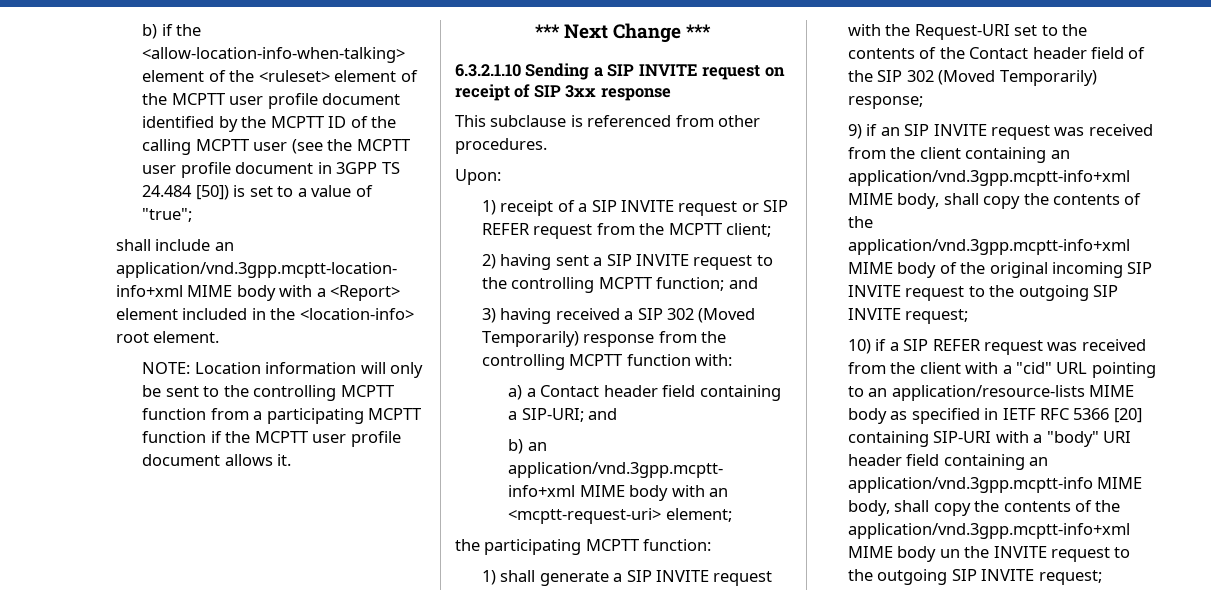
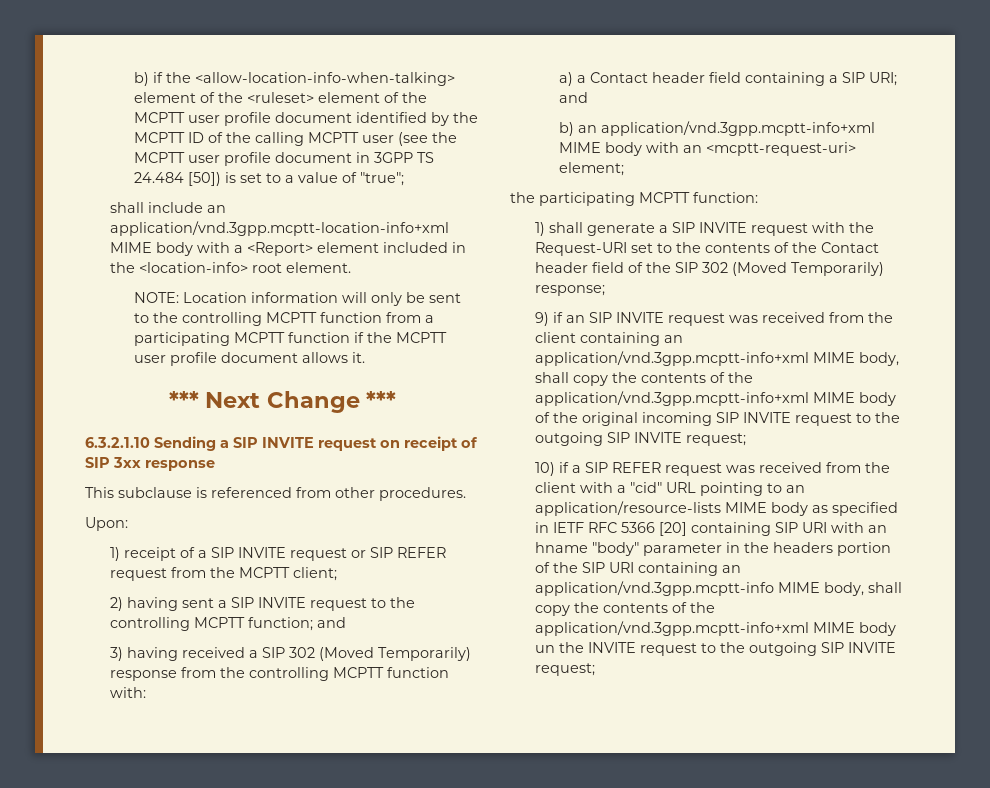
- a) a Contact header field containing a SIP-URI; and
+ a) a Contact header field containing a SIP URI; and
- 10) if a SIP REFER request was received from the client with a "cid" URL pointing to an application/resource-lists MIME body as specified in IETF RFC 5366 [20] containing SIP-URI with a "body" URI header field containing an application/vnd.3gpp.mcptt-info MIME body, shall copy the contents of the application/vnd.3gpp.mcptt-info+xml MIME body un the INVITE request to the outgoing SIP INVITE request;
+ 10) if a SIP REFER request was received from the client with a "cid" URL pointing to an application/resource-lists MIME body as specified in IETF RFC 5366 [20] containing SIP URI with an hname "body" parameter in the headers portion of the SIP URI containing an application/vnd.3gpp.mcptt-info MIME body, shall copy the contents of the application/vnd.3gpp.mcptt-info+xml MIME body un the INVITE request to the outgoing SIP INVITE request;

